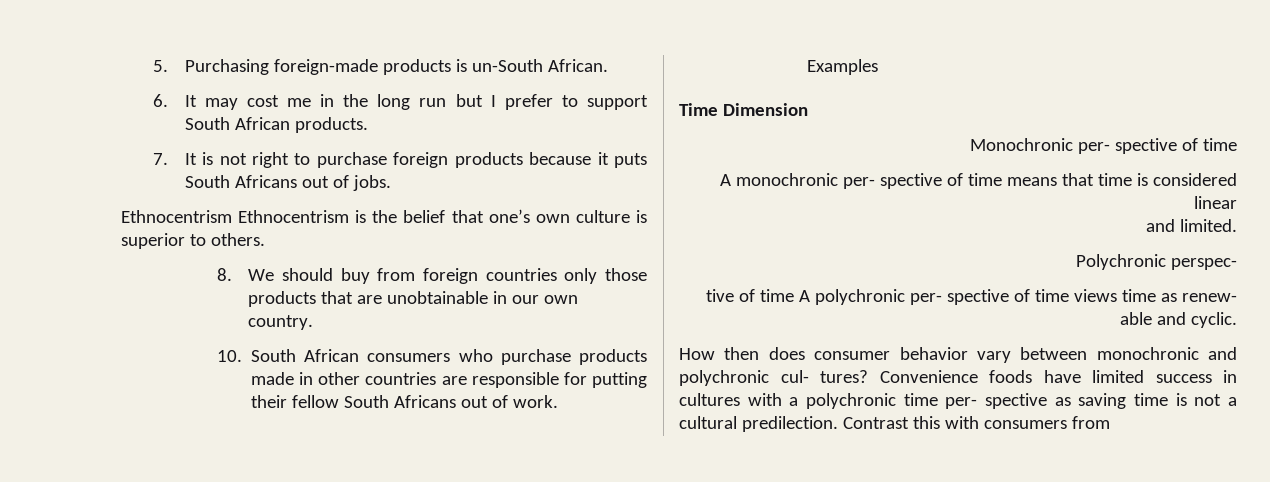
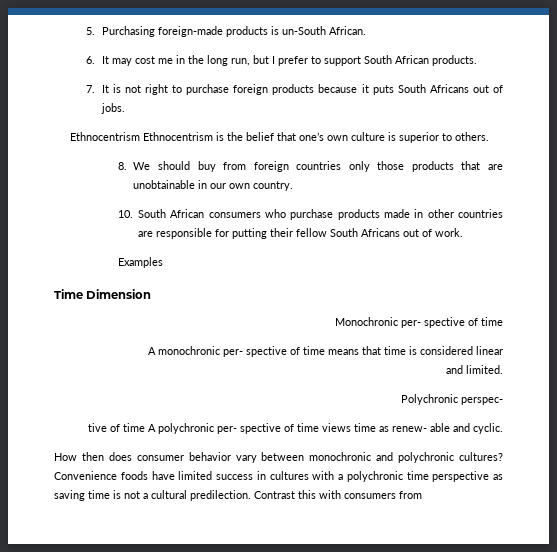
- 6. It may cost me in the long run but I prefer to support South African products.
+ 6. It may cost me in the long run, but I prefer to support South African products.
- How then does consumer behavior vary between monochronic and polychronic cul- tures?
+ How then does consumer behavior vary between monochronic and polychronic cultures?
- Convenience foods have limited success in cultures with a polychronic time per- spective as saving time is not a cultural predilection.
+ Convenience foods have limited success in cultures with a polychronic time perspective as saving time is not a cultural predilection.

